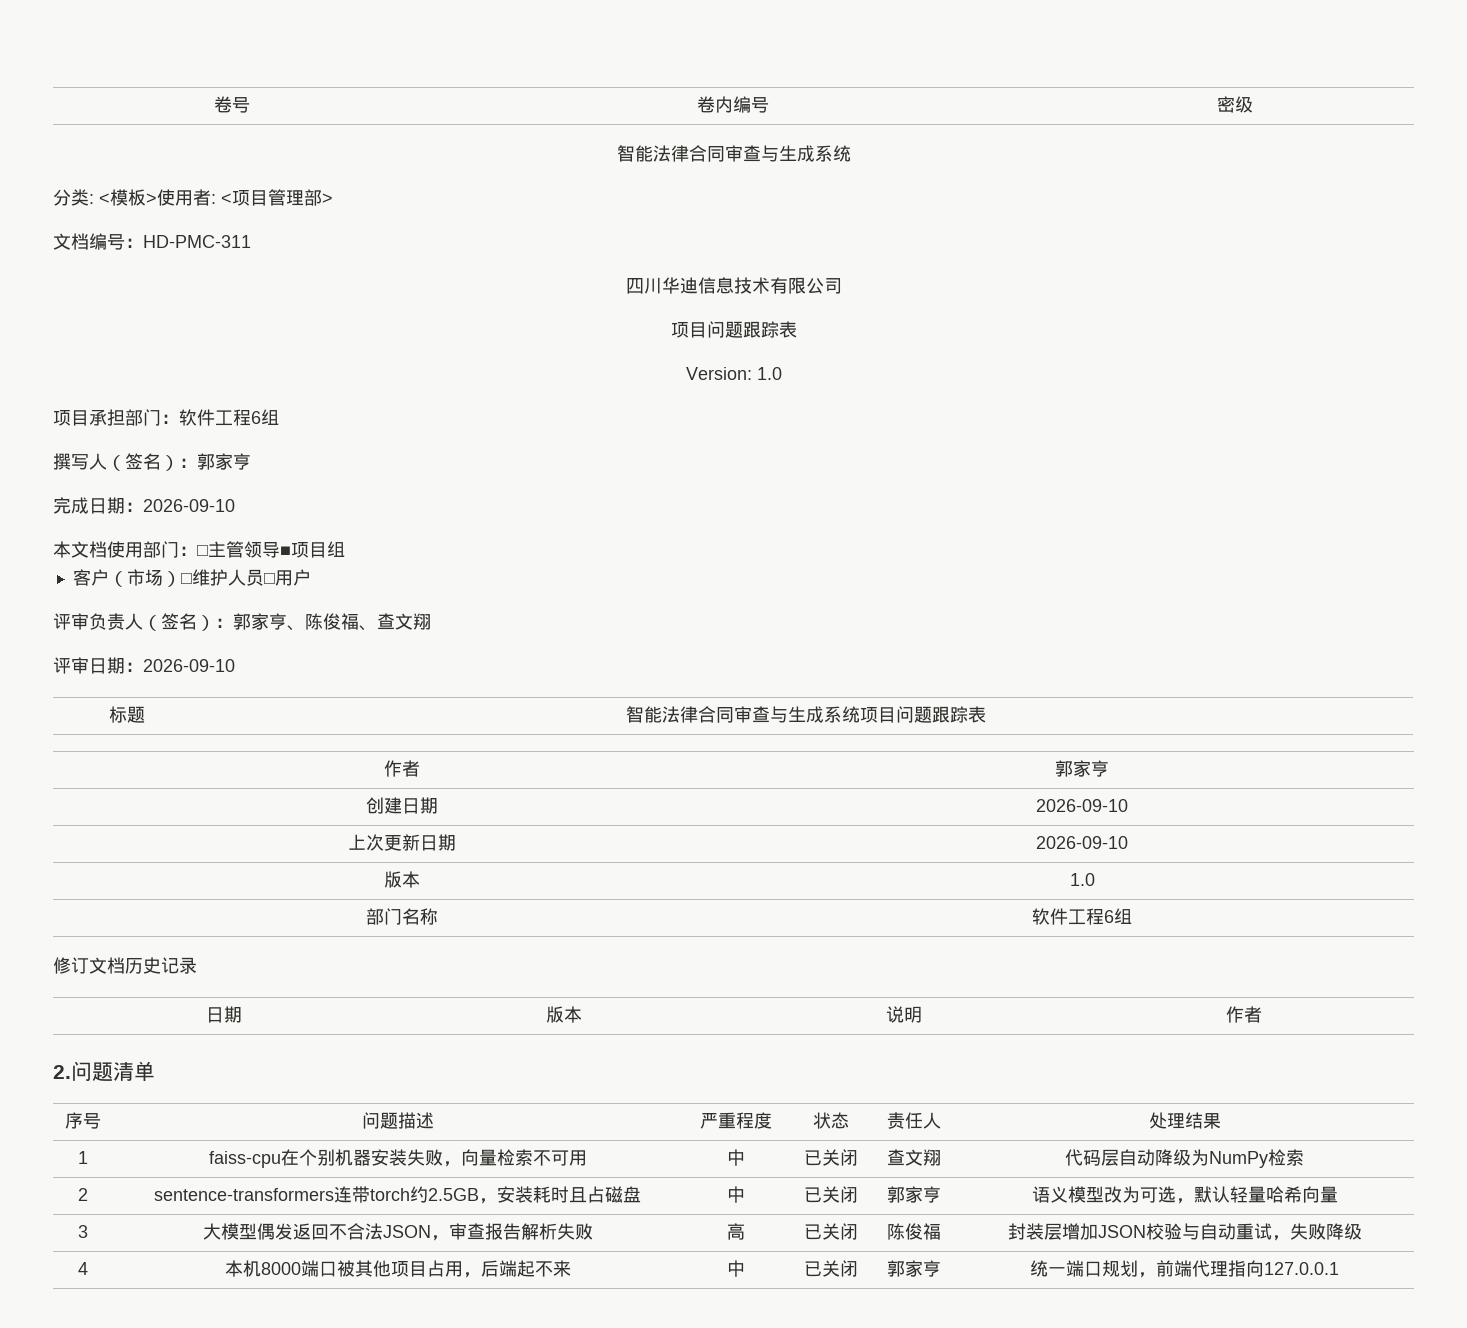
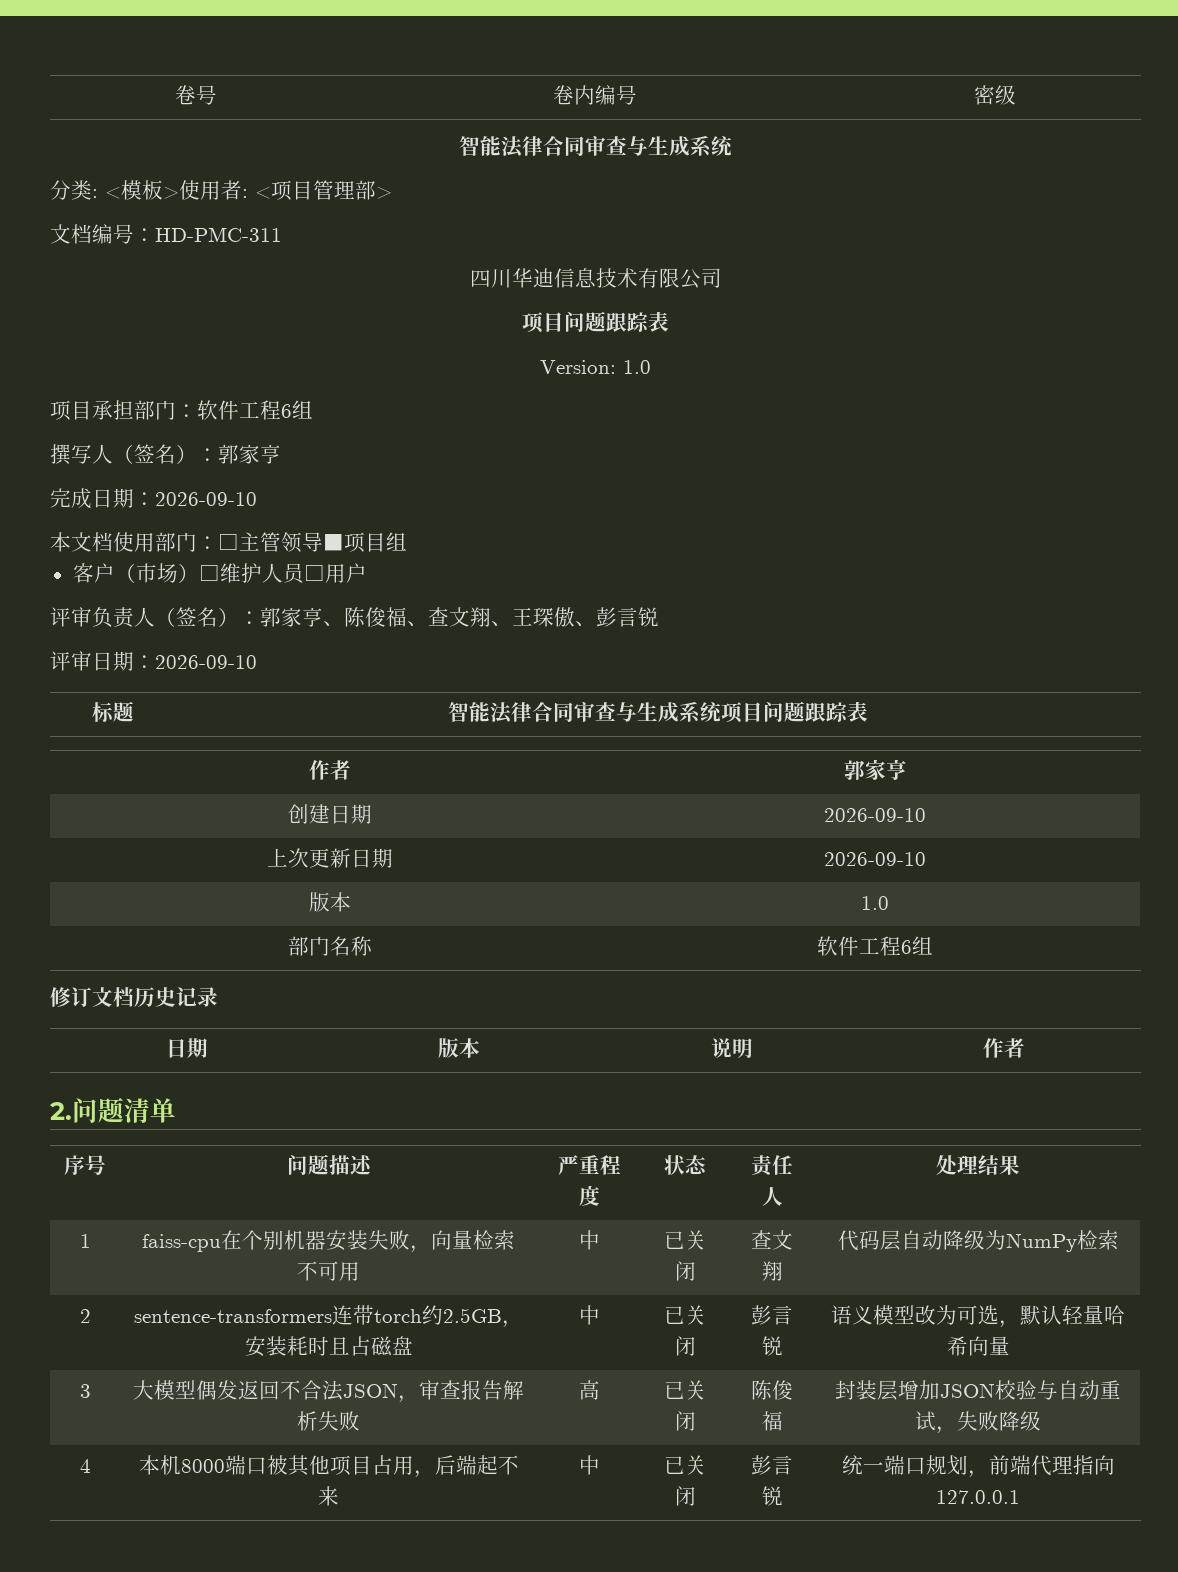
- 评审负责人（签名）：郭家亨、陈俊福、查文翔
+ 评审负责人（签名）：郭家亨、陈俊福、查文翔、王琛傲、彭言锐
- 2 | sentence-transformers连带torch约2.5GB，安装耗时且占磁盘 | 中 | 已关闭 | 郭家亨 | 语义模型改为可选，默认轻量哈希向量
+ 2 | sentence-transformers连带torch约2.5GB，安装耗时且占磁盘 | 中 | 已关闭 | 彭言锐 | 语义模型改为可选，默认轻量哈希向量
- 4 | 本机8000端口被其他项目占用，后端起不来 | 中 | 已关闭 | 郭家亨 | 统一端口规划，前端代理指向127.0.0.1
+ 4 | 本机8000端口被其他项目占用，后端起不来 | 中 | 已关闭 | 彭言锐 | 统一端口规划，前端代理指向127.0.0.1

